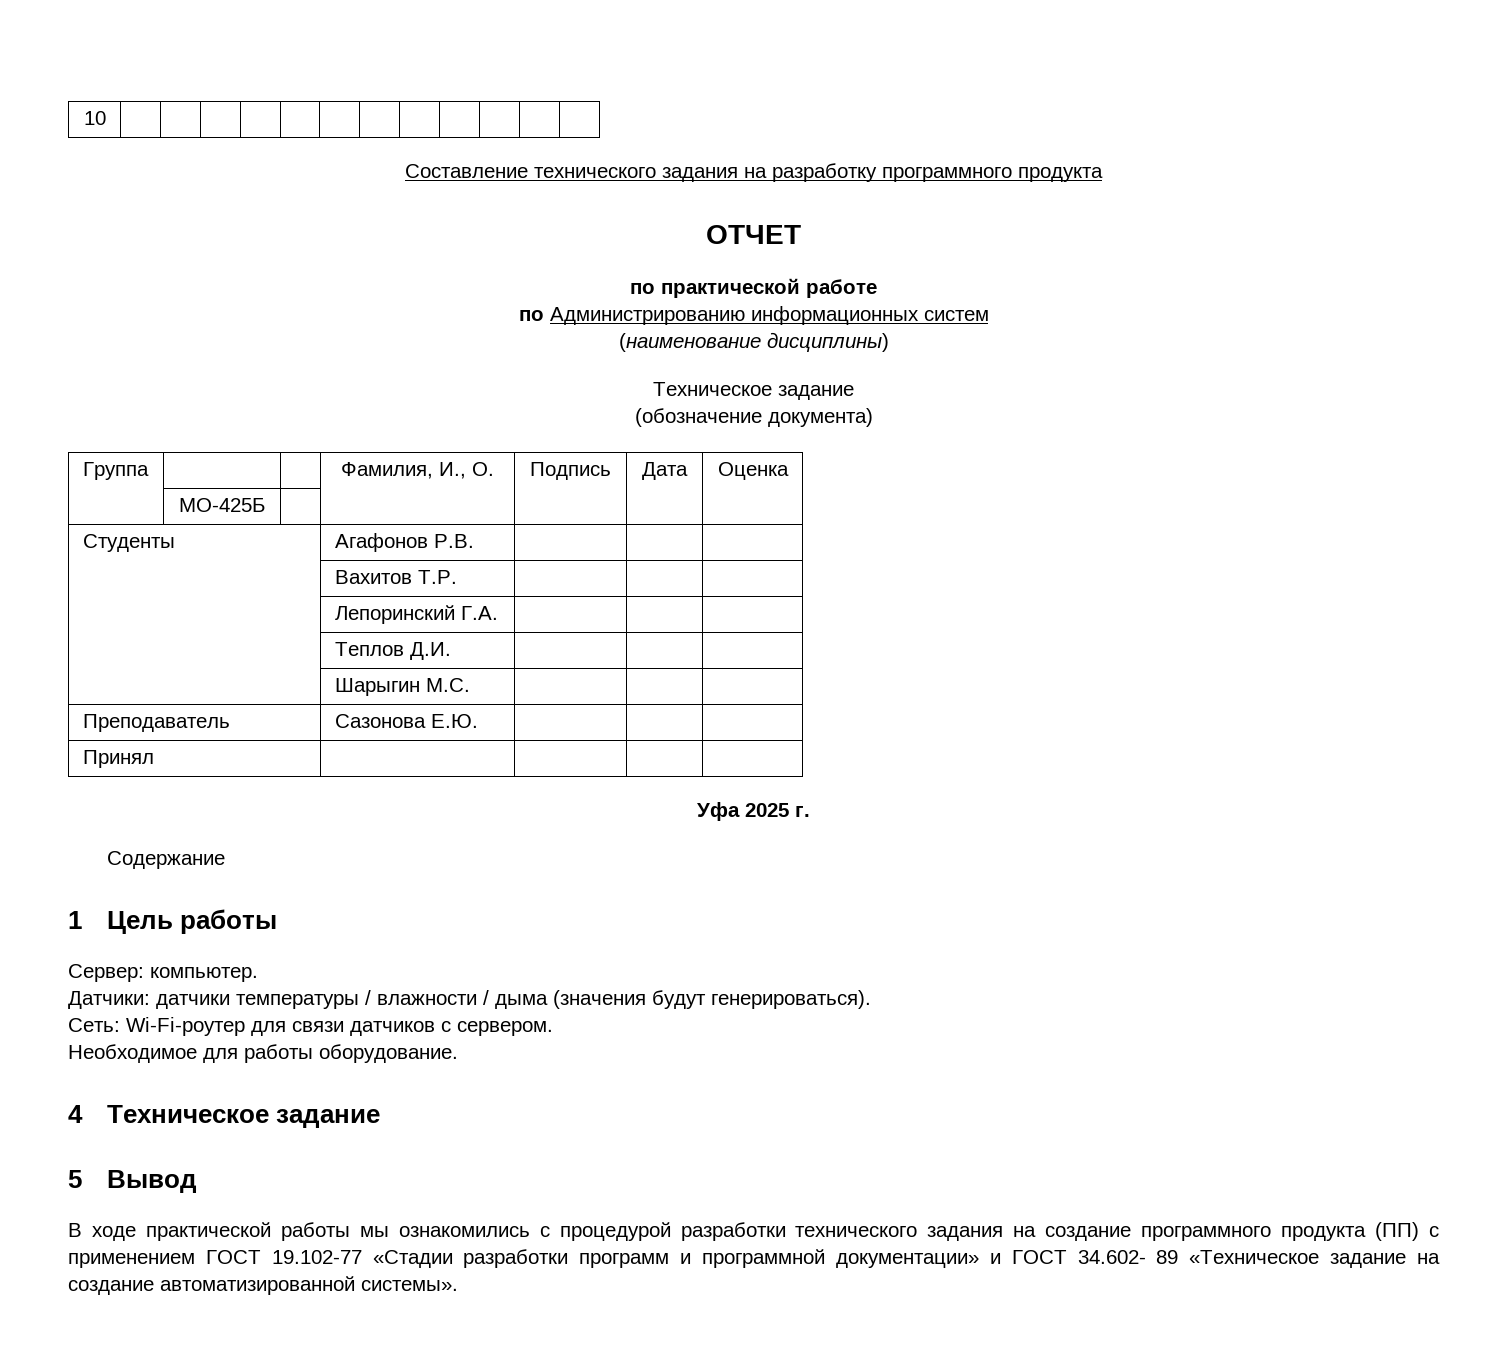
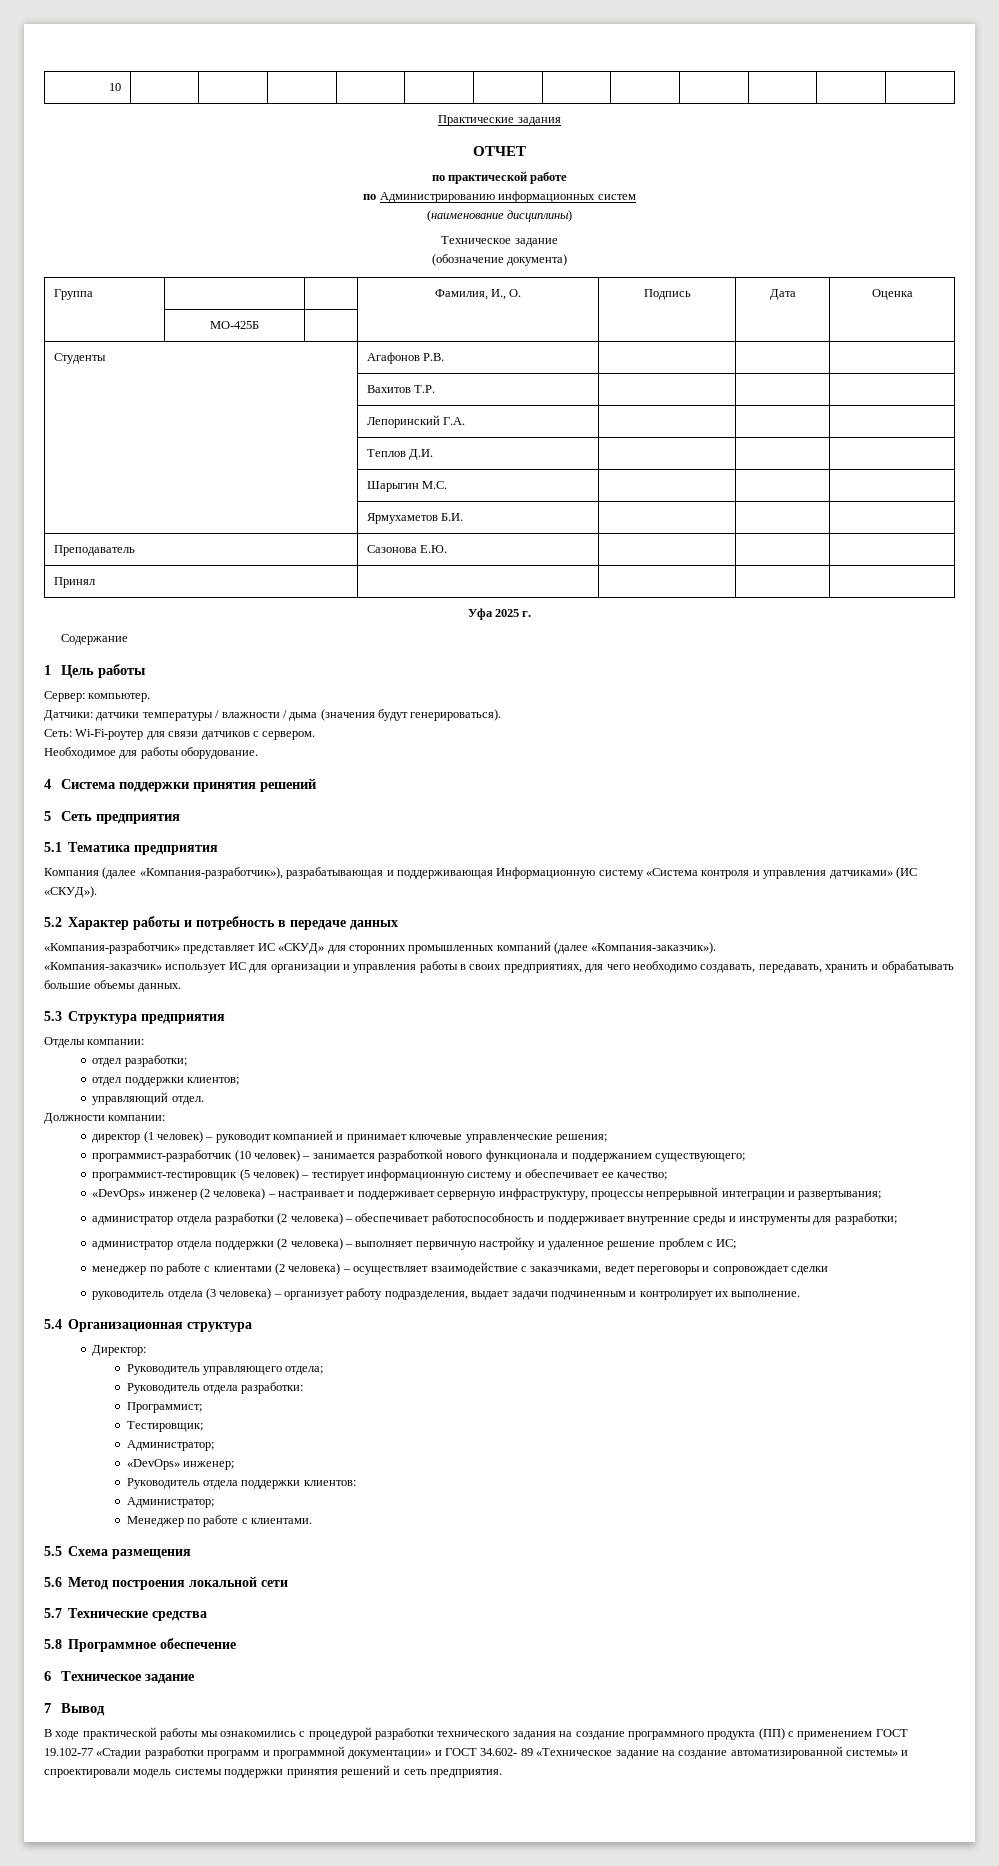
- Составление технического задания на разработку программного продукта
+ Практические задания
+ | Ярмухаметов Б.И. | | |
- 4 Техническое задание
- 5 Вывод
+ 4 Система поддержки принятия решений
+ 5 Сеть предприятия
+ 5.1 Тематика предприятия
+ Компания (далее «Компания-разработчик»), разрабатывающая и поддерживающая Информационную систему «Система контроля и управления датчиками» (ИС «СКУД»).
+ 5.2 Характер работы и потребность в передаче данных
+ «Компания-разработчик» представляет ИС «СКУД» для сторонних промышленных компаний (далее «Компания-заказчик»).
+ «Компания-заказчик» использует ИС для организации и управления работы в своих предприятиях, для чего необходимо создавать, передавать, хранить и обрабатывать большие объемы данных.
+ 5.3 Структура предприятия
+ Отделы компании:
+ отдел разработки;
+ отдел поддержки клиентов;
+ управляющий отдел.
+ Должности компании:
+ директор (1 человек) – руководит компанией и принимает ключевые управленческие решения;
+ программист-разработчик (10 человек) – занимается разработкой нового функционала и поддержанием существующего;
+ программист-тестировщик (5 человек) – тестирует информационную систему и обеспечивает ее качество;
+ «DevOps» инженер (2 человека) – настраивает и поддерживает серверную инфраструктуру, процессы непрерывной интеграции и развертывания;
+ администратор отдела разработки (2 человека) – обеспечивает работоспособность и поддерживает внутренние среды и инструменты для разработки;
+ администратор отдела поддержки (2 человека) – выполняет первичную настройку и удаленное решение проблем с ИС;
+ менеджер по работе с клиентами (2 человека) – осуществляет взаимодействие с заказчиками, ведет переговоры и сопровождает сделки
+ руководитель отдела (3 человека) – организует работу подразделения, выдает задачи подчиненным и контролирует их выполнение.
+ 5.4 Организационная структура
+ Директор:
+ Руководитель управляющего отдела;
+ Руководитель отдела разработки:
+ Программист;
+ Тестировщик;
+ Администратор;
+ «DevOps» инженер;
+ Руководитель отдела поддержки клиентов:
+ Администратор;
+ Менеджер по работе с клиентами.
+ 5.5 Схема размещения
+ 5.6 Метод построения локальной сети
+ 5.7 Технические средства
+ 5.8 Программное обеспечение
+ 6 Техническое задание
+ 7 Вывод
- В ходе практической работы мы ознакомились с процедурой разработки технического задания на создание программного продукта (ПП) с применением ГОСТ 19.102-77 «Стадии разработки программ и программной документации» и ГОСТ 34.602- 89 «Техническое задание на создание автоматизированной системы».
+ В ходе практической работы мы ознакомились с процедурой разработки технического задания на создание программного продукта (ПП) с применением ГОСТ 19.102-77 «Стадии разработки программ и программной документации» и ГОСТ 34.602- 89 «Техническое задание на создание автоматизированной системы» и спроектировали модель системы поддержки принятия решений и сеть предприятия.

